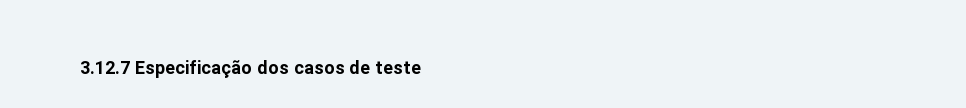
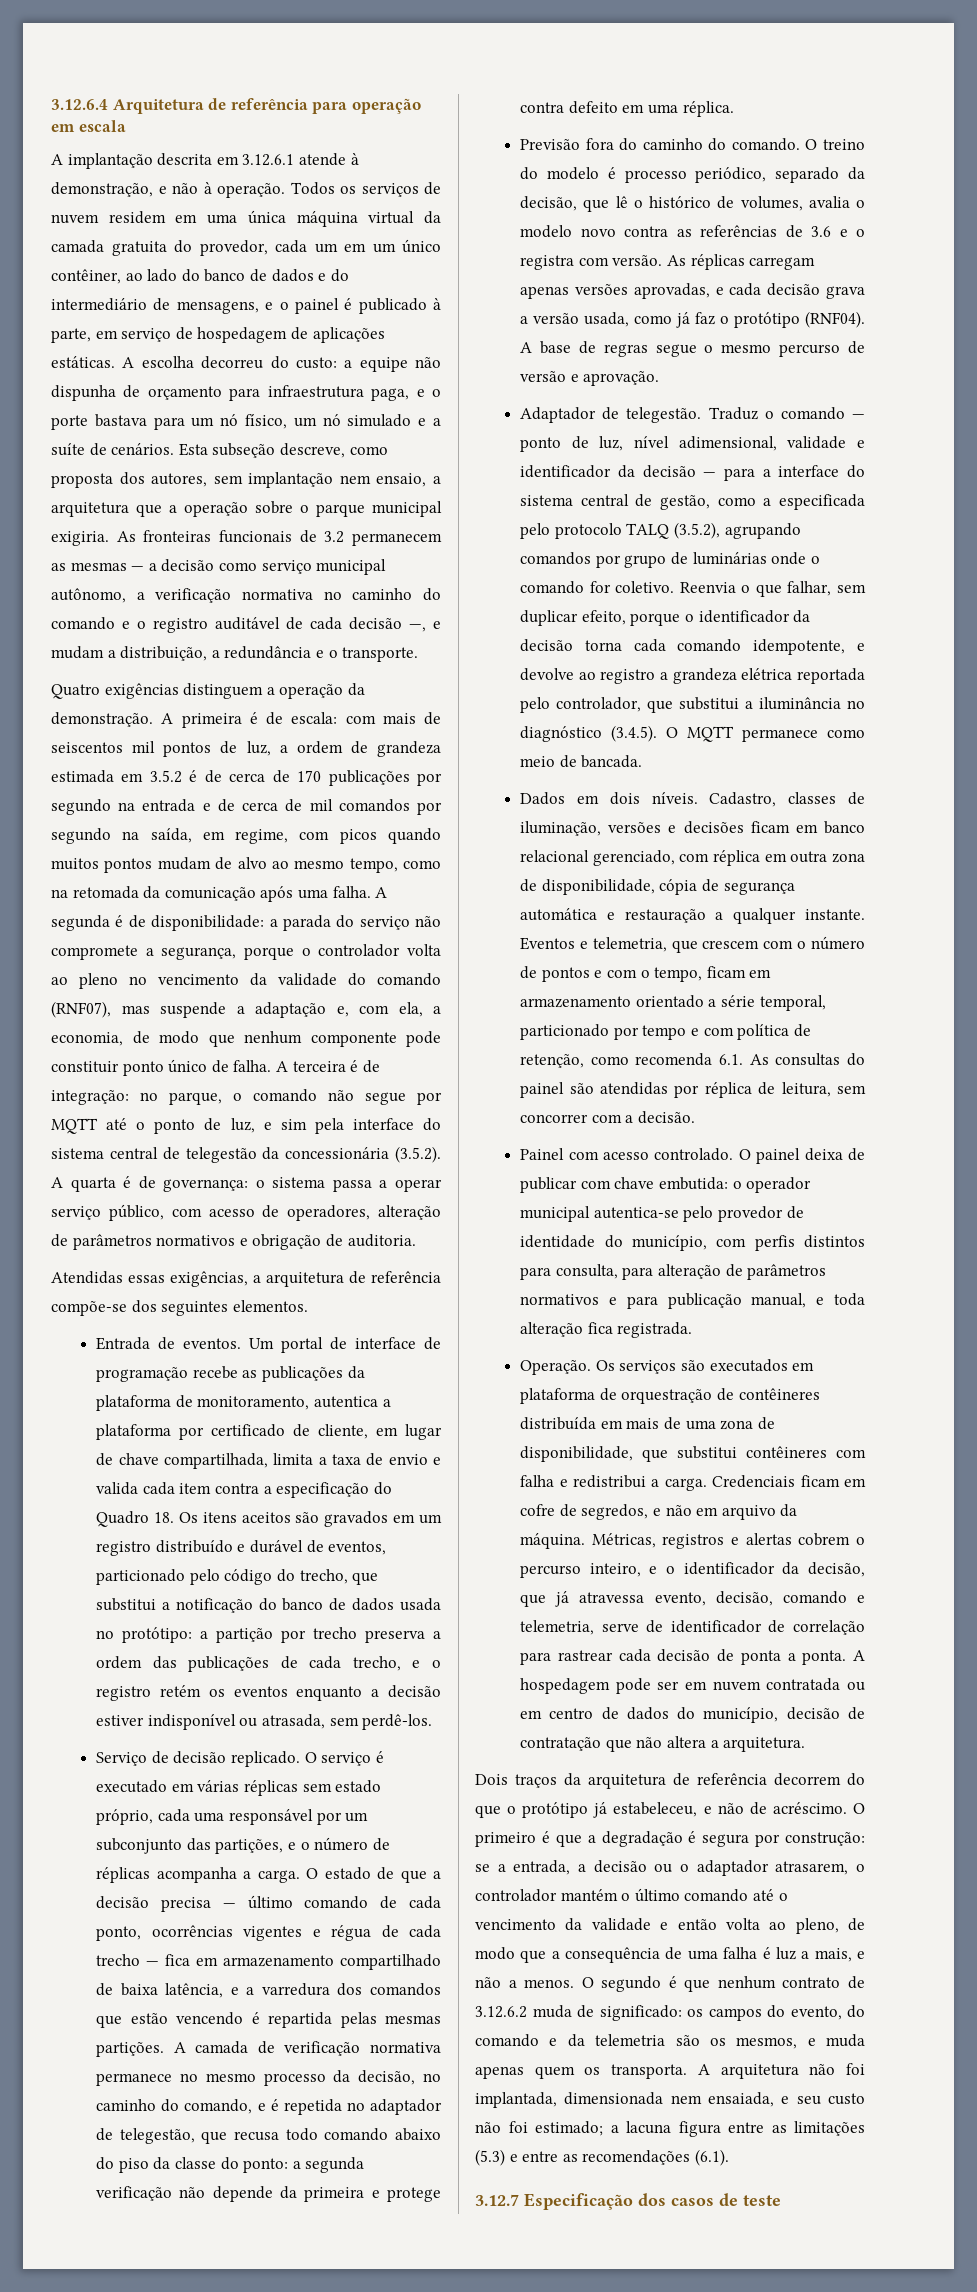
+ 3.12.6.4 Arquitetura de referência para operação em escala
+ A implantação descrita em 3.12.6.1 atende à demonstração, e não à operação. Todos os serviços de nuvem residem em uma única máquina virtual da camada gratuita do provedor, cada um em um único contêiner, ao lado do banco de dados e do intermediário de mensagens, e o painel é publicado à parte, em serviço de hospedagem de aplicações estáticas. A escolha decorreu do custo: a equipe não dispunha de orçamento para infraestrutura paga, e o porte bastava para um nó físico, um nó simulado e a suíte de cenários. Esta subseção descreve, como proposta dos autores, sem implantação nem ensaio, a arquitetura que a operação sobre o parque municipal exigiria. As fronteiras funcionais de 3.2 permanecem as mesmas — a decisão como serviço municipal autônomo, a verificação normativa no caminho do comando e o registro auditável de cada decisão —, e mudam a distribuição, a redundância e o transporte.
+ Quatro exigências distinguem a operação da demonstração. A primeira é de escala: com mais de seiscentos mil pontos de luz, a ordem de grandeza estimada em 3.5.2 é de cerca de 170 publicações por segundo na entrada e de cerca de mil comandos por segundo na saída, em regime, com picos quando muitos pontos mudam de alvo ao mesmo tempo, como na retomada da comunicação após uma falha. A segunda é de disponibilidade: a parada do serviço não compromete a segurança, porque o controlador volta ao pleno no vencimento da validade do comando (RNF07), mas suspende a adaptação e, com ela, a economia, de modo que nenhum componente pode constituir ponto único de falha. A terceira é de integração: no parque, o comando não segue por MQTT até o ponto de luz, e sim pela interface do sistema central de telegestão da concessionária (3.5.2). A quarta é de governança: o sistema passa a operar serviço público, com acesso de operadores, alteração de parâmetros normativos e obrigação de auditoria.
+ Atendidas essas exigências, a arquitetura de referência compõe-se dos seguintes elementos.
+ Entrada de eventos. Um portal de interface de programação recebe as publicações da plataforma de monitoramento, autentica a plataforma por certificado de cliente, em lugar de chave compartilhada, limita a taxa de envio e valida cada item contra a especificação do Quadro 18. Os itens aceitos são gravados em um registro distribuído e durável de eventos, particionado pelo código do trecho, que substitui a notificação do banco de dados usada no protótipo: a partição por trecho preserva a ordem das publicações de cada trecho, e o registro retém os eventos enquanto a decisão estiver indisponível ou atrasada, sem perdê-los.
+ Serviço de decisão replicado. O serviço é executado em várias réplicas sem estado próprio, cada uma responsável por um subconjunto das partições, e o número de réplicas acompanha a carga. O estado de que a decisão precisa — último comando de cada ponto, ocorrências vigentes e régua de cada trecho — fica em armazenamento compartilhado de baixa latência, e a varredura dos comandos que estão vencendo é repartida pelas mesmas partições. A camada de verificação normativa permanece no mesmo processo da decisão, no caminho do comando, e é repetida no adaptador de telegestão, que recusa todo comando abaixo do piso da classe do ponto: a segunda verificação não depende da primeira e protege contra defeito em uma réplica.
+ Previsão fora do caminho do comando. O treino do modelo é processo periódico, separado da decisão, que lê o histórico de volumes, avalia o modelo novo contra as referências de 3.6 e o registra com versão. As réplicas carregam apenas versões aprovadas, e cada decisão grava a versão usada, como já faz o protótipo (RNF04). A base de regras segue o mesmo percurso de versão e aprovação.
+ Adaptador de telegestão. Traduz o comando — ponto de luz, nível adimensional, validade e identificador da decisão — para a interface do sistema central de gestão, como a especificada pelo protocolo TALQ (3.5.2), agrupando comandos por grupo de luminárias onde o comando for coletivo. Reenvia o que falhar, sem duplicar efeito, porque o identificador da decisão torna cada comando idempotente, e devolve ao registro a grandeza elétrica reportada pelo controlador, que substitui a iluminância no diagnóstico (3.4.5). O MQTT permanece como meio de bancada.
+ Dados em dois níveis. Cadastro, classes de iluminação, versões e decisões ficam em banco relacional gerenciado, com réplica em outra zona de disponibilidade, cópia de segurança automática e restauração a qualquer instante. Eventos e telemetria, que crescem com o número de pontos e com o tempo, ficam em armazenamento orientado a série temporal, particionado por tempo e com política de retenção, como recomenda 6.1. As consultas do painel são atendidas por réplica de leitura, sem concorrer com a decisão.
+ Painel com acesso controlado. O painel deixa de publicar com chave embutida: o operador municipal autentica-se pelo provedor de identidade do município, com perfis distintos para consulta, para alteração de parâmetros normativos e para publicação manual, e toda alteração fica registrada.
+ Operação. Os serviços são executados em plataforma de orquestração de contêineres distribuída em mais de uma zona de disponibilidade, que substitui contêineres com falha e redistribui a carga. Credenciais ficam em cofre de segredos, e não em arquivo da máquina. Métricas, registros e alertas cobrem o percurso inteiro, e o identificador da decisão, que já atravessa evento, decisão, comando e telemetria, serve de identificador de correlação para rastrear cada decisão de ponta a ponta. A hospedagem pode ser em nuvem contratada ou em centro de dados do município, decisão de contratação que não altera a arquitetura.
+ Dois traços da arquitetura de referência decorrem do que o protótipo já estabeleceu, e não de acréscimo. O primeiro é que a degradação é segura por construção: se a entrada, a decisão ou o adaptador atrasarem, o controlador mantém o último comando até o vencimento da validade e então volta ao pleno, de modo que a consequência de uma falha é luz a mais, e não a menos. O segundo é que nenhum contrato de 3.12.6.2 muda de significado: os campos do evento, do comando e da telemetria são os mesmos, e muda apenas quem os transporta. A arquitetura não foi implantada, dimensionada nem ensaiada, e seu custo não foi estimado; a lacuna figura entre as limitações (5.3) e entre as recomendações (6.1).

